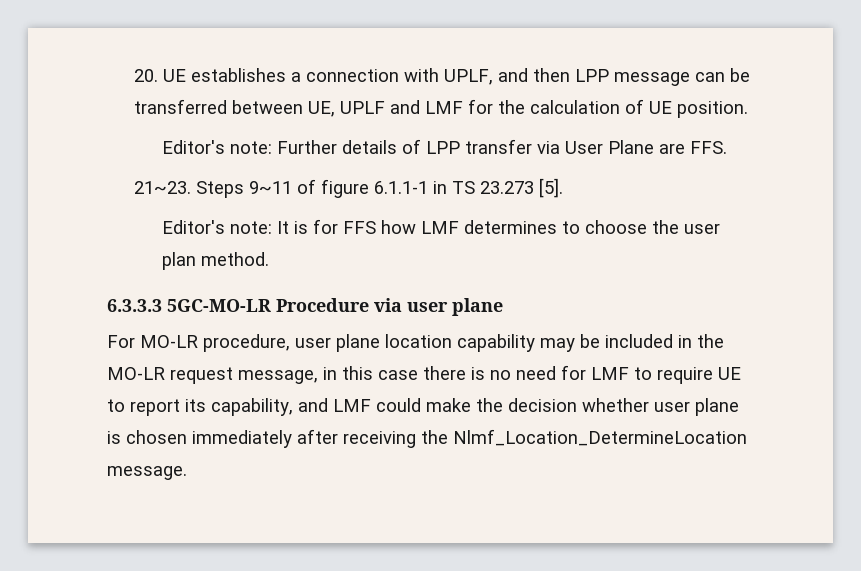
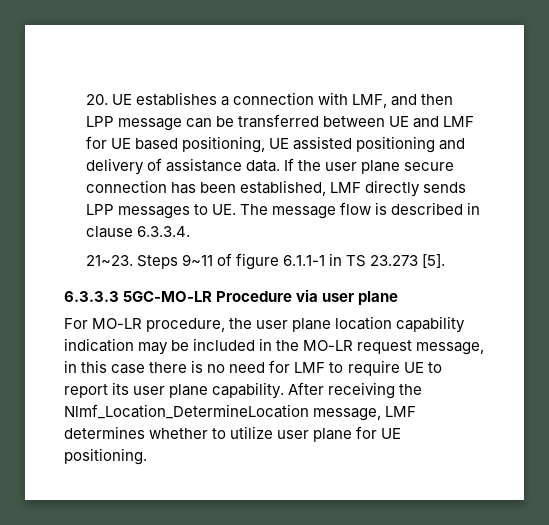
- 20. UE establishes a connection with UPLF, and then LPP message can be transferred between UE, UPLF and LMF for the calculation of UE position.
- Editor's note: Further details of LPP transfer via User Plane are FFS.
+ 20. UE establishes a connection with LMF, and then LPP message can be transferred between UE and LMF for UE based positioning, UE assisted positioning and delivery of assistance data. If the user plane secure connection has been established, LMF directly sends LPP messages to UE. The message flow is described in clause 6.3.3.4.
- Editor's note: It is for FFS how LMF determines to choose the user plan method.
- For MO-LR procedure, user plane location capability may be included in the MO-LR request message, in this case there is no need for LMF to require UE to report its capability, and LMF could make the decision whether user plane is chosen immediately after receiving the Nlmf_Location_DetermineLocation message.
+ For MO-LR procedure, the user plane location capability indication may be included in the MO-LR request message, in this case there is no need for LMF to require UE to report its user plane capability. After receiving the Nlmf_Location_DetermineLocation message, LMF determines whether to utilize user plane for UE positioning.

